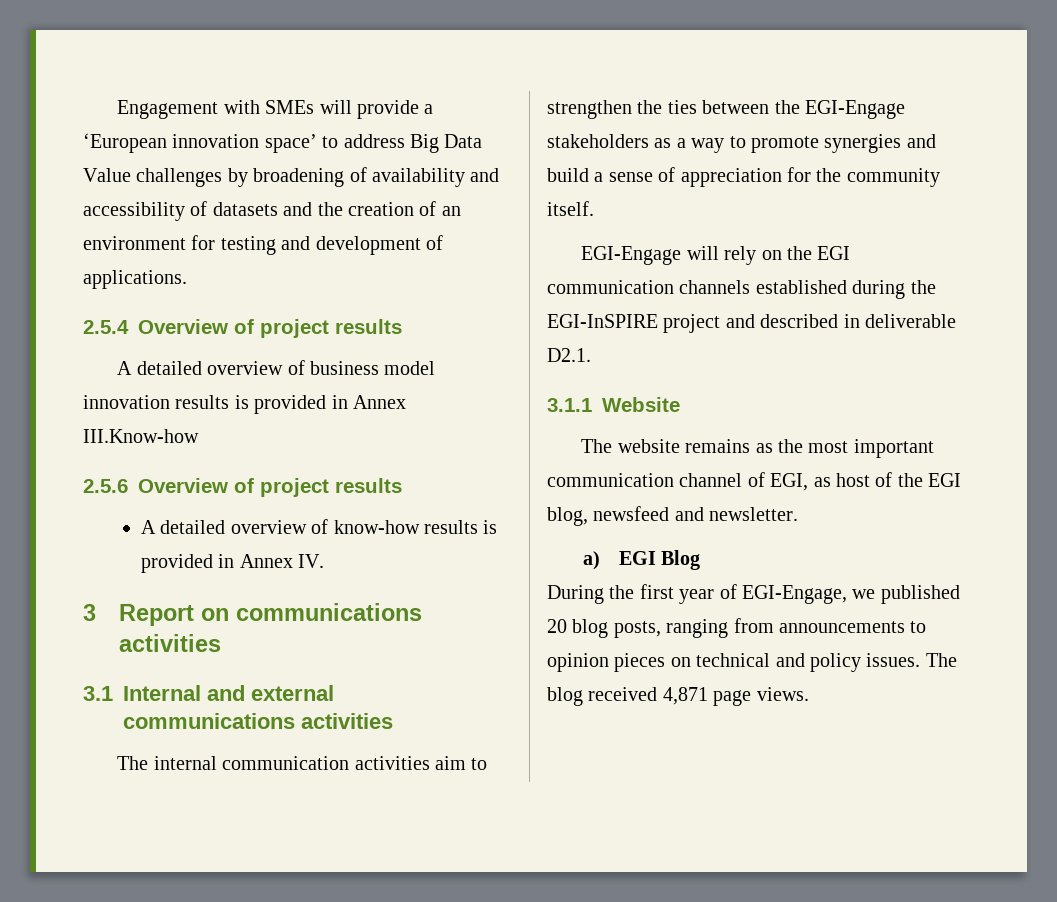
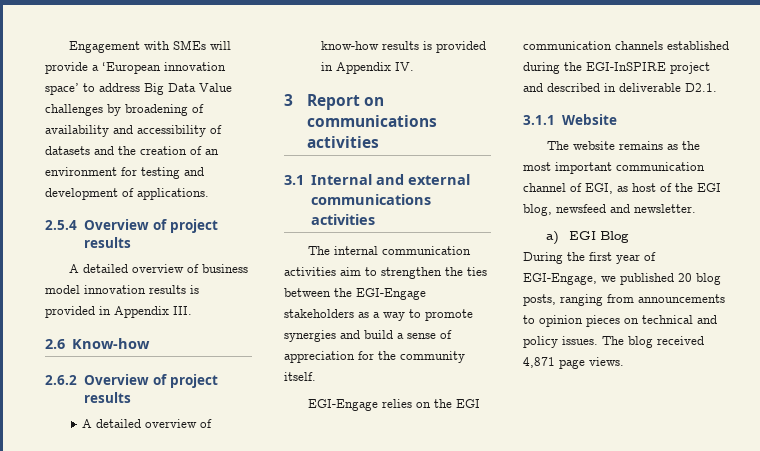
- A detailed overview of business model innovation results is provided in Annex III.Know-how
- 2.5.6 Overview of project results
+ A detailed overview of business model innovation results is provided in Appendix III.
+ 2.6 Know-how
+ 2.6.2 Overview of project results
- A detailed overview of know-how results is provided in Annex IV.
+ A detailed overview of know-how results is provided in Appendix IV.
- EGI-Engage will rely on the EGI communication channels established during the EGI-InSPIRE project and described in deliverable D2.1.
+ EGI-Engage relies on the EGI communication channels established during the EGI-InSPIRE project and described in deliverable D2.1.

